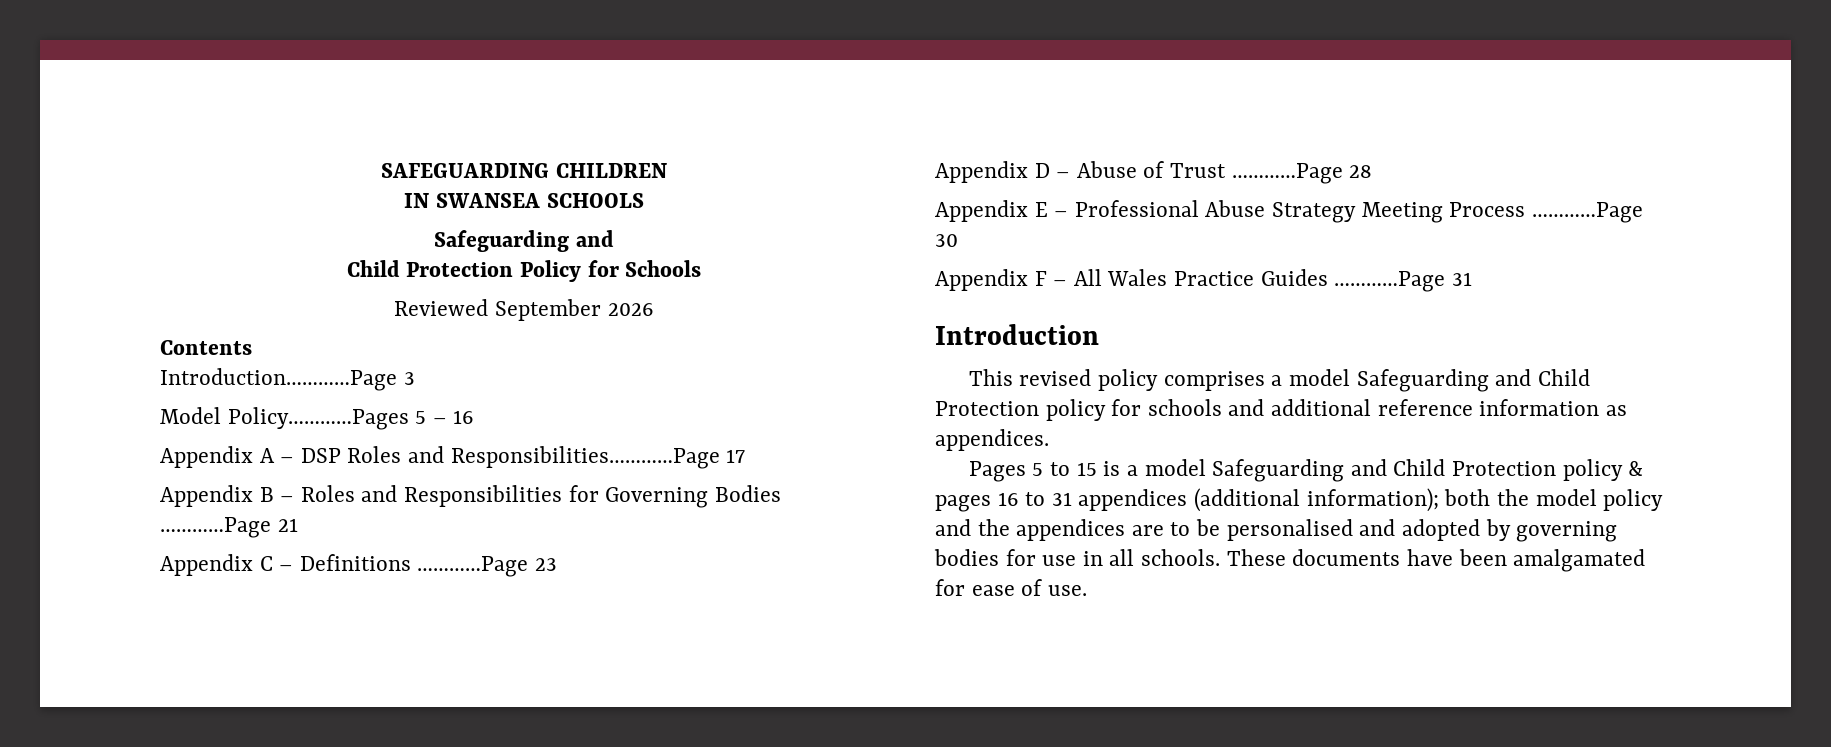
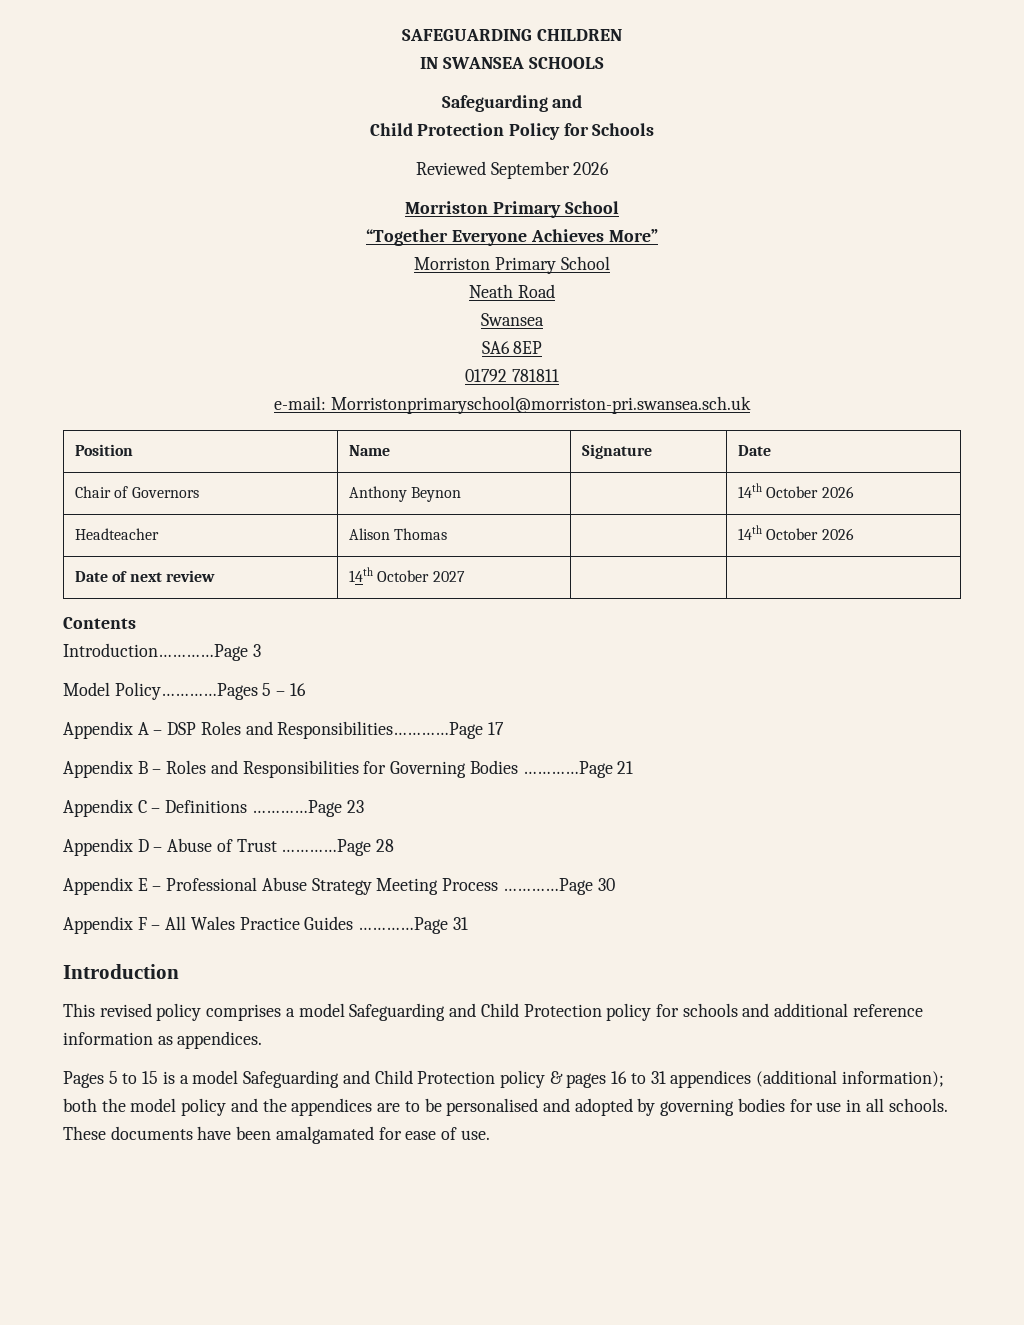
  Reviewed September 2026
+ Morriston Primary School
+ “Together Everyone Achieves More”
+ Morriston Primary School
+ Neath Road
+ Swansea
+ SA6 8EP
+ 01792 781811
+ e-mail: Morristonprimaryschool@morriston-pri.swansea.sch.uk
+ Position | Name | Signature | Date
+ Chair of Governors | Anthony Beynon | | 14th October 2026
+ Headteacher | Alison Thomas | | 14th October 2026
+ Date of next review | 14th October 2027 | |

